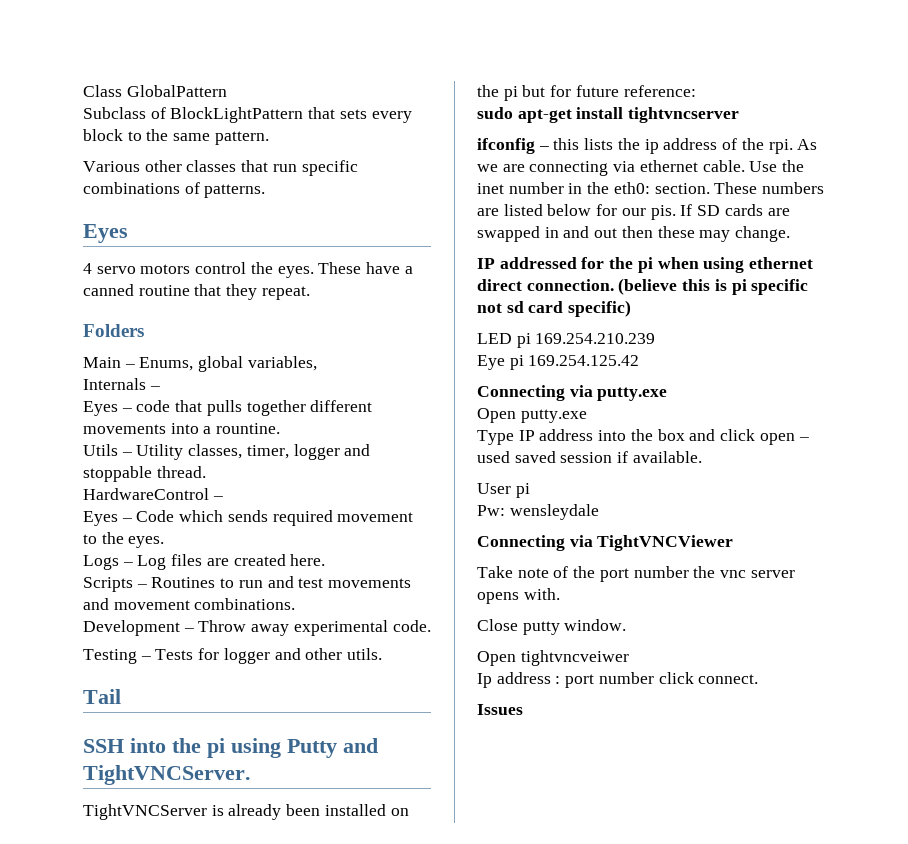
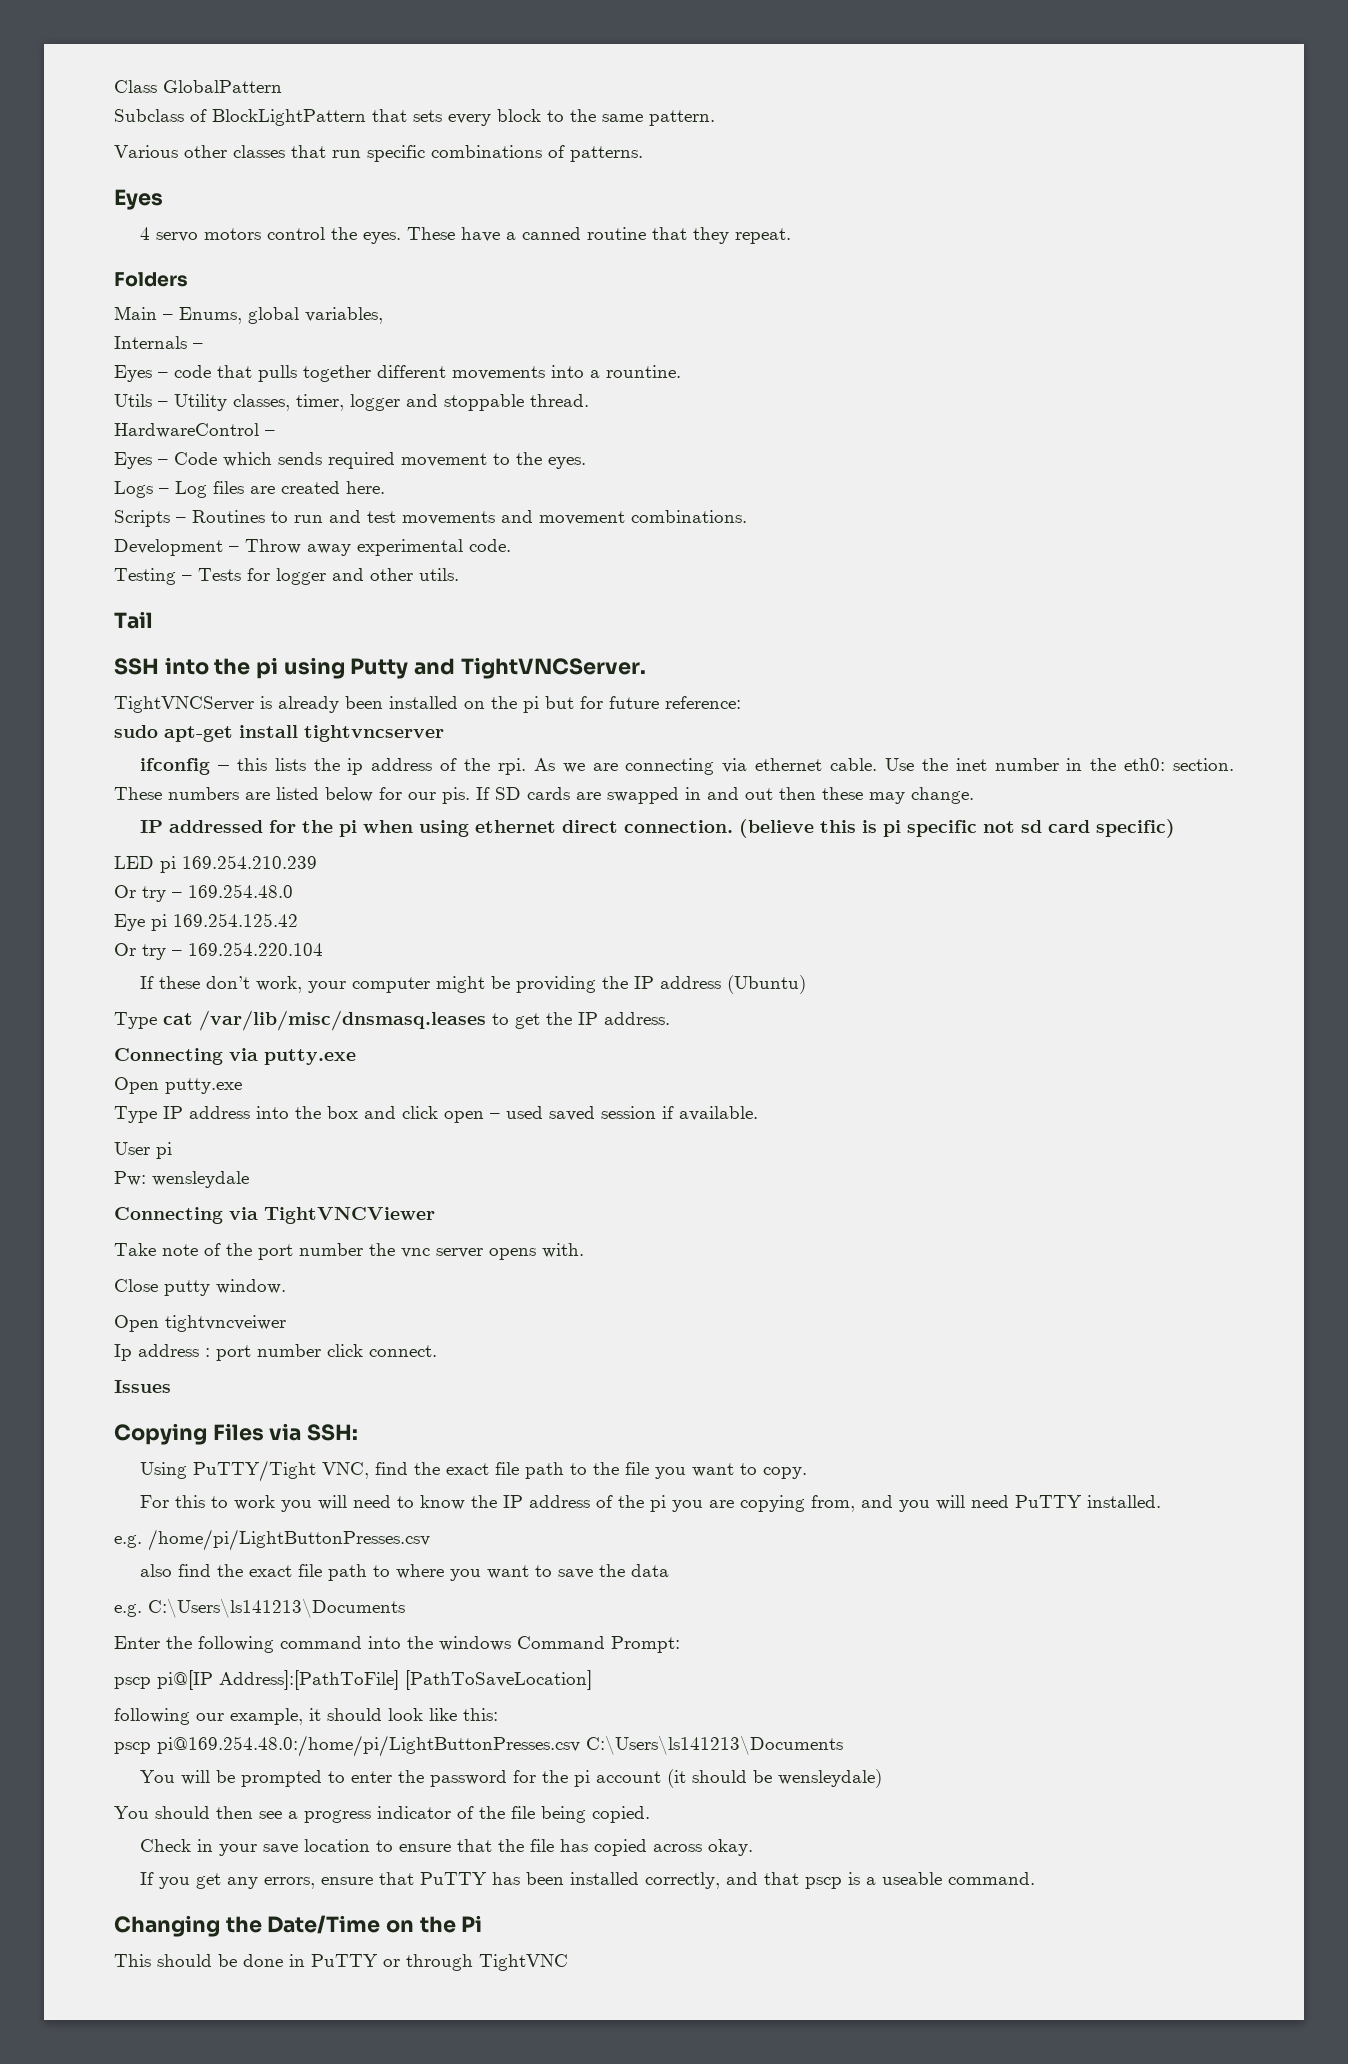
+ Or try – 169.254.48.0
+ Or try – 169.254.220.104
+ If these don’t work, your computer might be providing the IP address (Ubuntu)
+ Type cat /var/lib/misc/dnsmasq.leases to get the IP address.
+ Copying Files via SSH:
+ Using PuTTY/Tight VNC, find the exact file path to the file you want to copy.
+ For this to work you will need to know the IP address of the pi you are copying from, and you will need PuTTY installed.
+ e.g. /home/pi/LightButtonPresses.csv
+ also find the exact file path to where you want to save the data
+ e.g. C:\Users\ls141213\Documents
+ Enter the following command into the windows Command Prompt:
+ pscp pi@[IP Address]:[PathToFile] [PathToSaveLocation]
+ following our example, it should look like this:
+ pscp pi@169.254.48.0:/home/pi/LightButtonPresses.csv C:\Users\ls141213\Documents
+ You will be prompted to enter the password for the pi account (it should be wensleydale)
+ You should then see a progress indicator of the file being copied.
+ Check in your save location to ensure that the file has copied across okay.
+ If you get any errors, ensure that PuTTY has been installed correctly, and that pscp is a useable command.
+ Changing the Date/Time on the Pi
+ This should be done in PuTTY or through TightVNC

